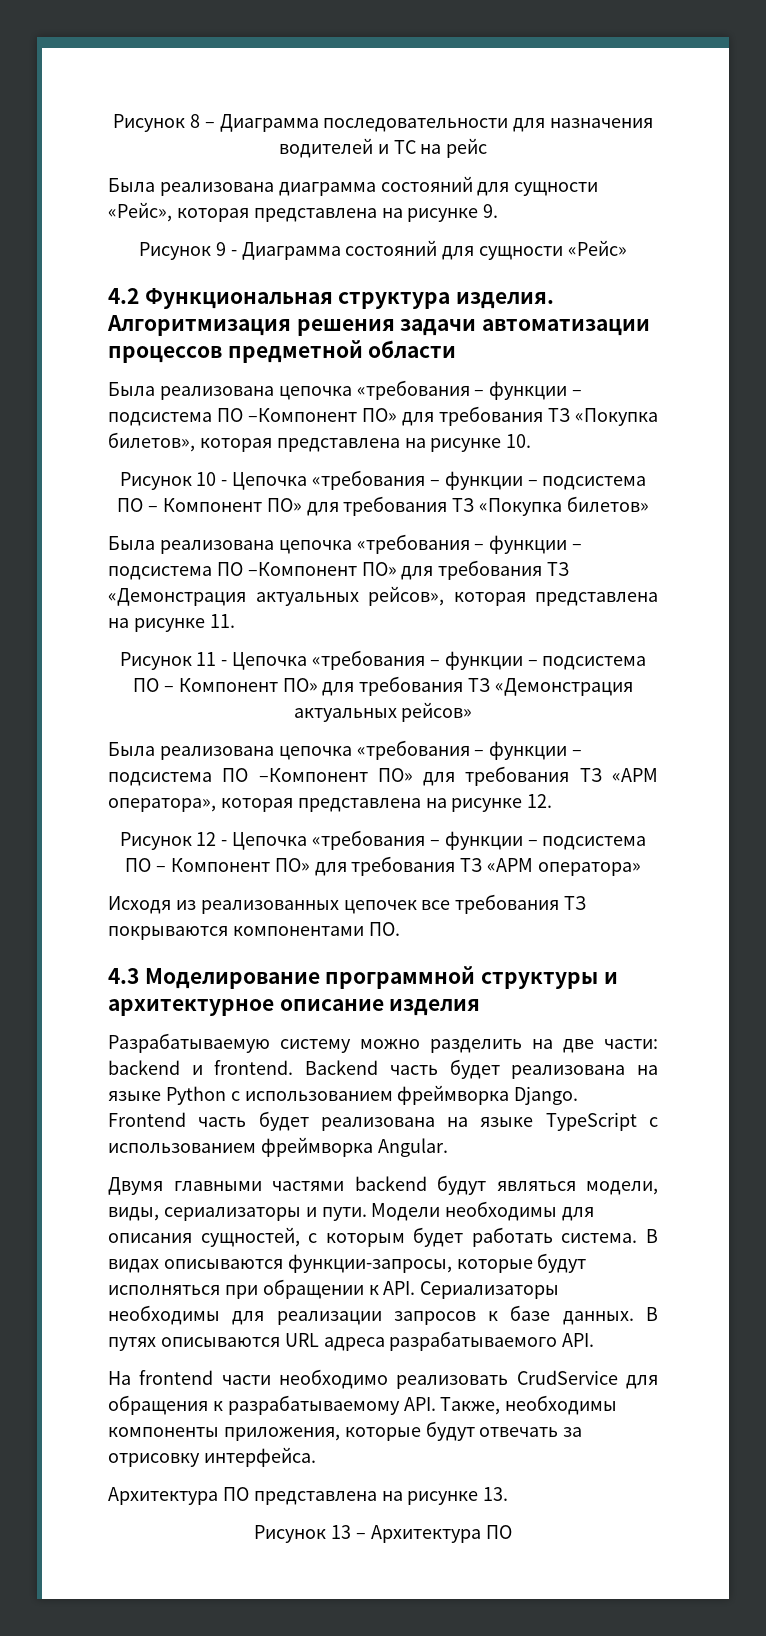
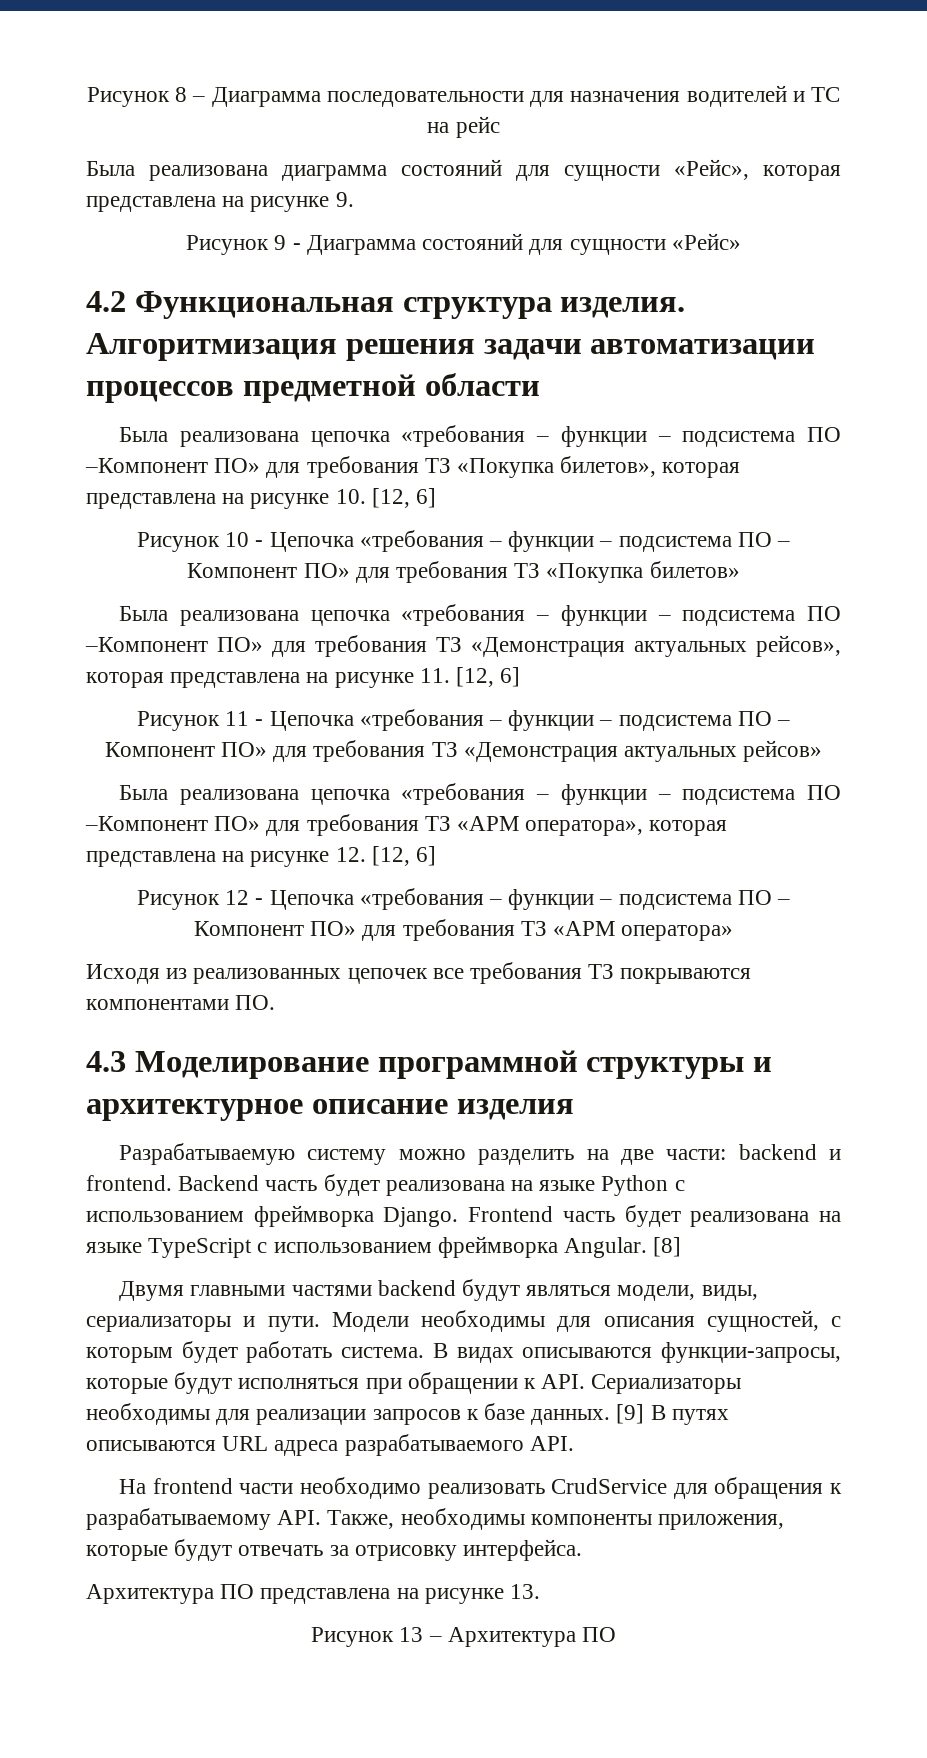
- Была реализована цепочка «требования – функции – подсистема ПО –Компонент ПО» для требования ТЗ «Покупка билетов», которая представлена на рисунке 10.
+ Была реализована цепочка «требования – функции – подсистема ПО –Компонент ПО» для требования ТЗ «Покупка билетов», которая представлена на рисунке 10. [12, 6]
- Была реализована цепочка «требования – функции – подсистема ПО –Компонент ПО» для требования ТЗ «Демонстрация актуальных рейсов», которая представлена на рисунке 11.
+ Была реализована цепочка «требования – функции – подсистема ПО –Компонент ПО» для требования ТЗ «Демонстрация актуальных рейсов», которая представлена на рисунке 11. [12, 6]
- Была реализована цепочка «требования – функции – подсистема ПО –Компонент ПО» для требования ТЗ «АРМ оператора», которая представлена на рисунке 12.
+ Была реализована цепочка «требования – функции – подсистема ПО –Компонент ПО» для требования ТЗ «АРМ оператора», которая представлена на рисунке 12. [12, 6]
+ [8]
- В путях описываются URL адреса разрабатываемого API.
+ [9] В путях описываются URL адреса разрабатываемого API.

